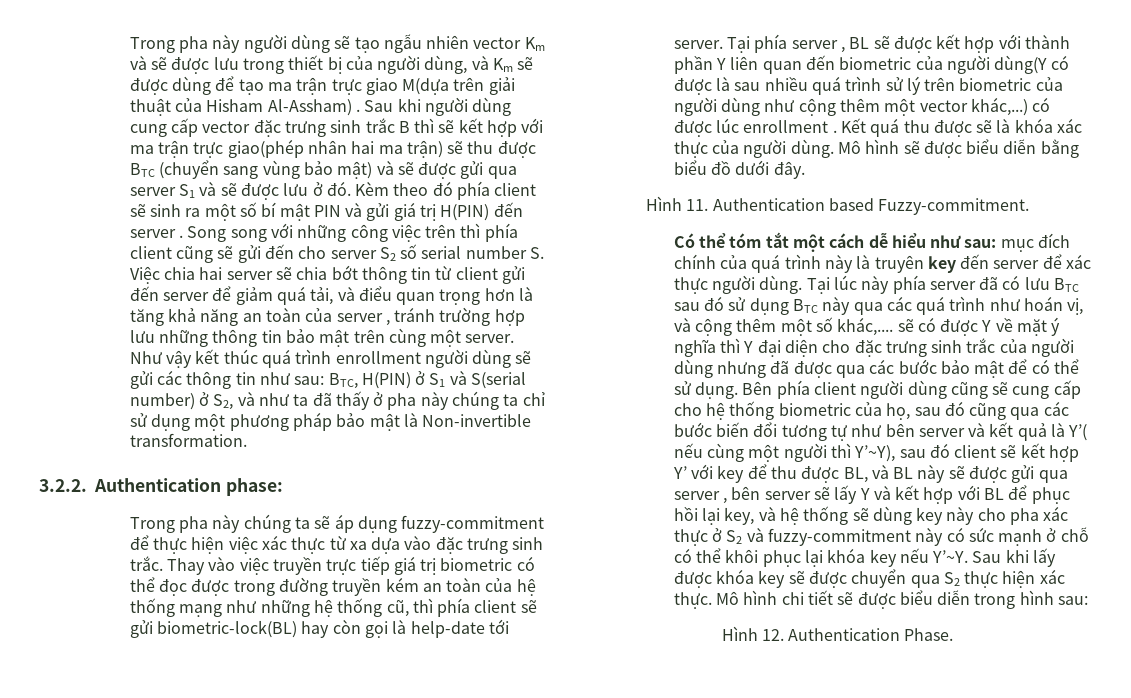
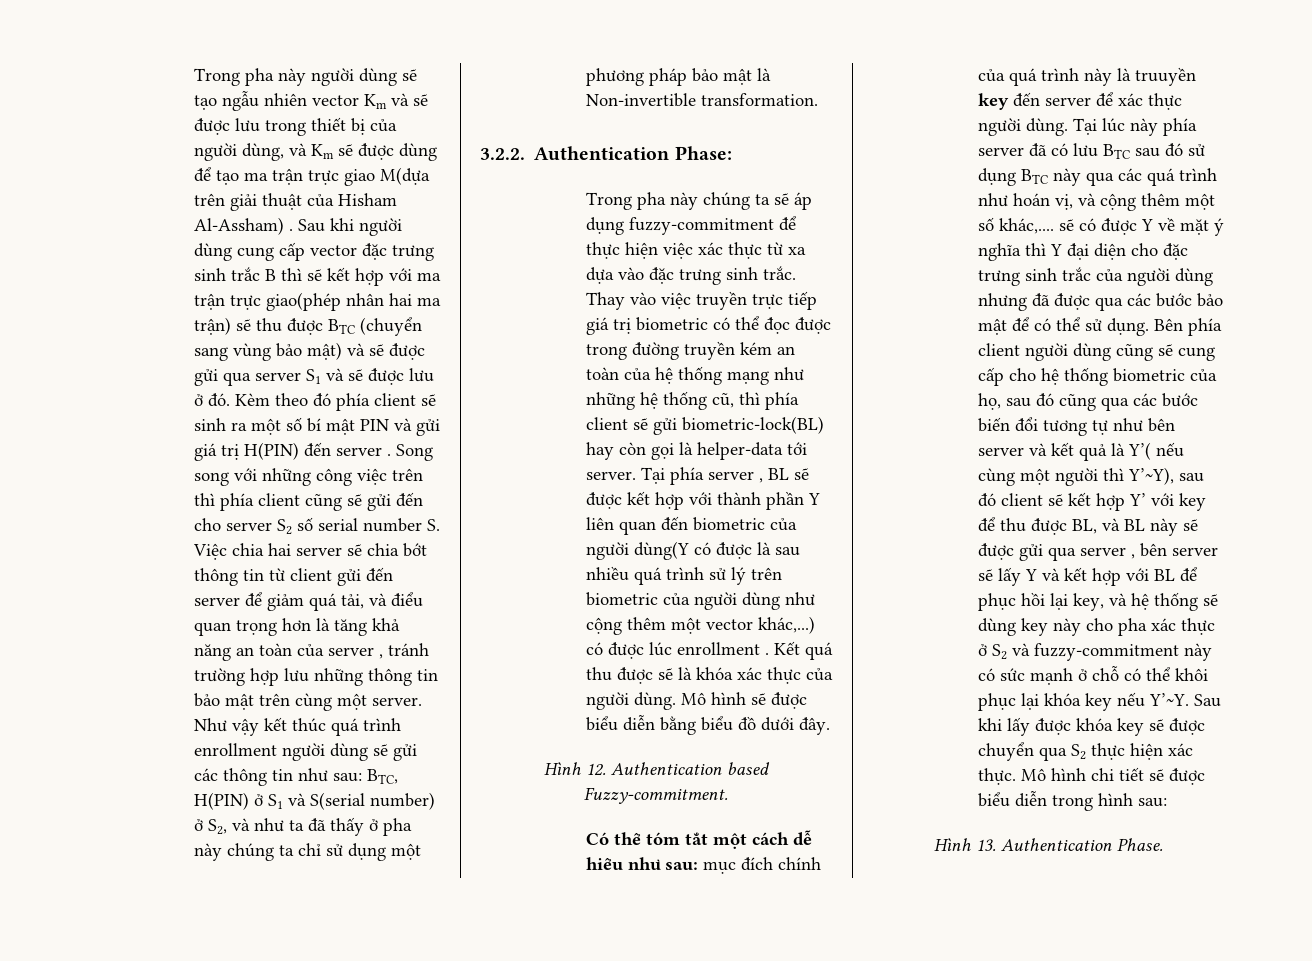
- 3.2.2. Authentication phase:
+ 3.2.2. Authentication Phase:
- Thay vào việc truyền trực tiếp giá trị biometric có thể đọc được trong đường truyền kém an toàn của hệ thống mạng như những hệ thống cũ, thì phía client sẽ gửi biometric-lock(BL) hay còn gọi là help-date tới server.
+ Thay vào việc truyền trực tiếp giá trị biometric có thể đọc được trong đường truyền kém an toàn của hệ thống mạng như những hệ thống cũ, thì phía client sẽ gửi biometric-lock(BL) hay còn gọi là helper-data tới server.
- Hình 11. Authentication based Fuzzy-commitment.
+ Hình 12. Authentication based Fuzzy-commitment.
- Có thể tóm tắt một cách dễ hiểu như sau: mục đích chính của quá trình này là truyên key đến server để xác thực người dùng.
+ Có thể tóm tắt một cách dễ hiểu như sau: mục đích chính của quá trình này là truuyền key đến server để xác thực người dùng.
- Hình 12. Authentication Phase.
+ Hình 13. Authentication Phase.

